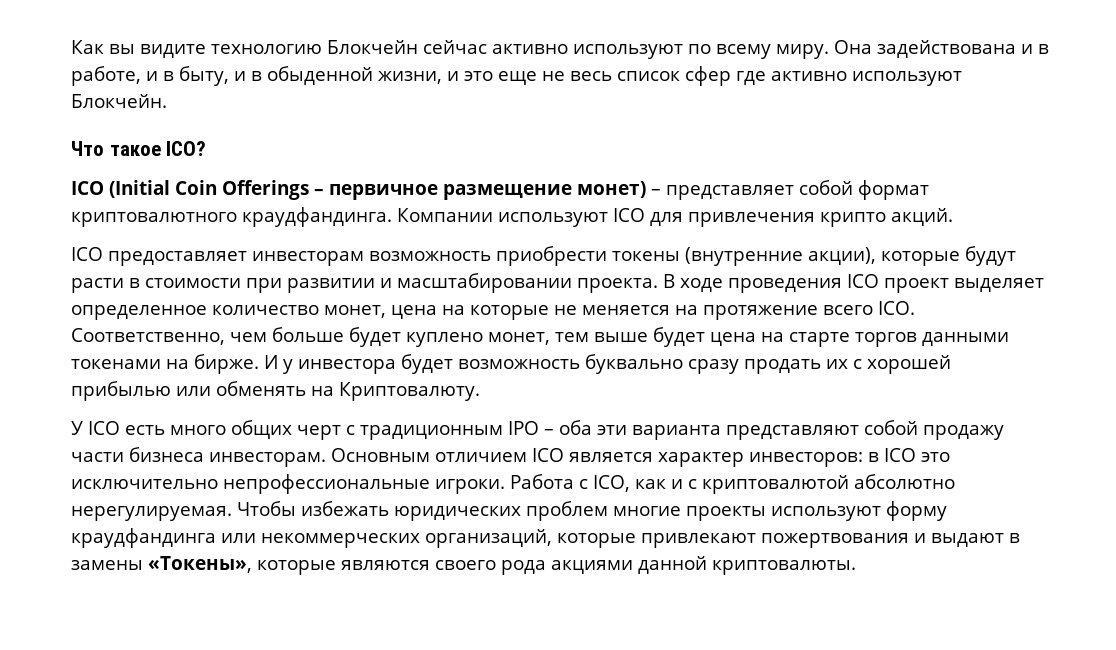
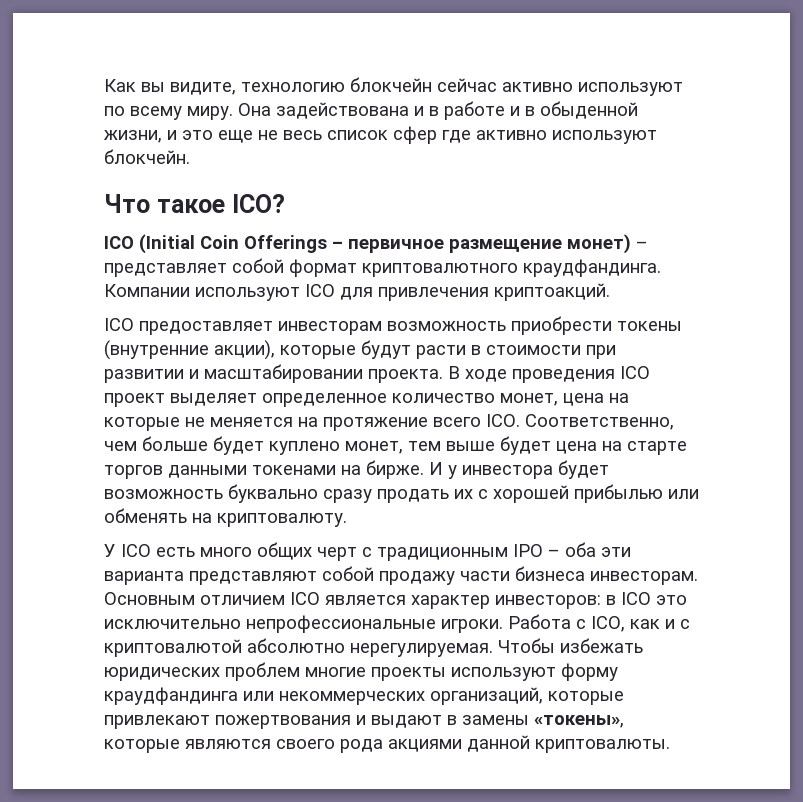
- Как вы видите технологию Блокчейн сейчас активно используют по всему миру.
+ Как вы видите, технологию блокчейн сейчас активно используют по всему миру.
- Она задействована и в работе, и в быту, и в обыденной жизни, и это еще не весь список сфер где активно используют Блокчейн.
+ Она задействована и в работе и в обыденной жизни, и это еще не весь список сфер где активно используют блокчейн.
- Компании используют ІСО для привлечения крипто акций.
+ Компании используют ІСО для привлечения криптоакций.
- И у инвестора будет возможность буквально сразу продать их с хорошей прибылью или обменять на Криптовалюту.
+ И у инвестора будет возможность буквально сразу продать их с хорошей прибылью или обменять на криптовалюту.
- Чтобы избежать юридических проблем многие проекты используют форму краудфандинга или некоммерческих организаций, которые привлекают пожертвования и выдают в замены «Токены», которые являются своего рода акциями данной криптовалюты.
+ Чтобы избежать юридических проблем многие проекты используют форму краудфандинга или некоммерческих организаций, которые привлекают пожертвования и выдают в замены «токены», которые являются своего рода акциями данной криптовалюты.

